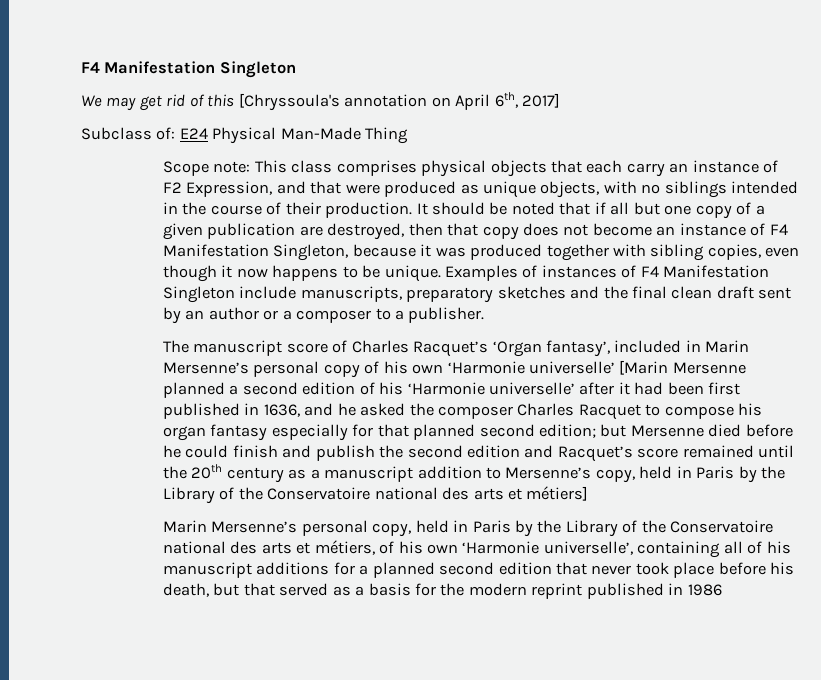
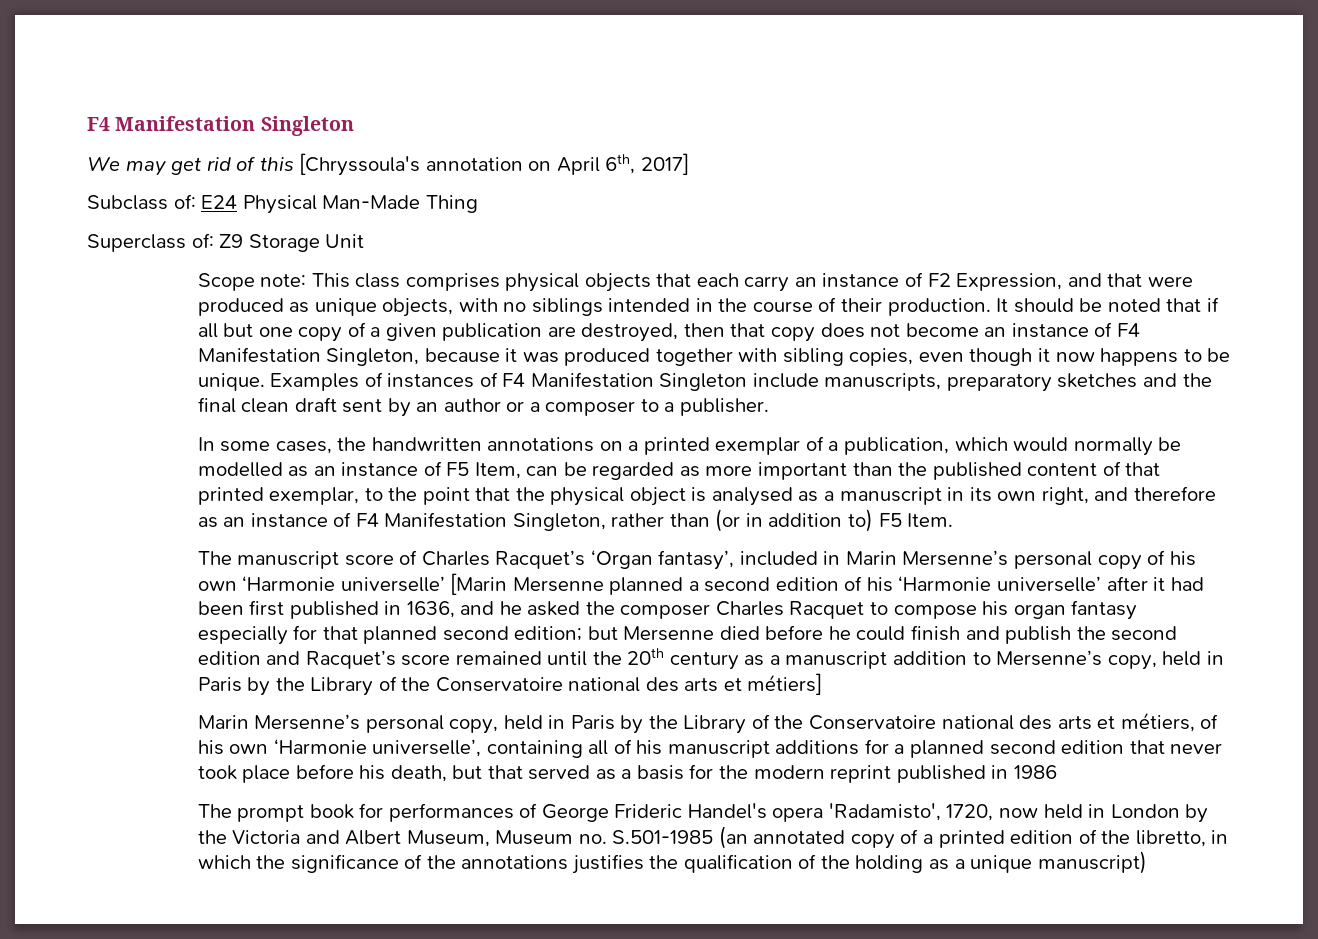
+ Superclass of: Z9 Storage Unit
+ In some cases, the handwritten annotations on a printed exemplar of a publication, which would normally be modelled as an instance of F5 Item, can be regarded as more important than the published content of that printed exemplar, to the point that the physical object is analysed as a manuscript in its own right, and therefore as an instance of F4 Manifestation Singleton, rather than (or in addition to) F5 Item.
+ The prompt book for performances of George Frideric Handel's opera 'Radamisto', 1720, now held in London by the Victoria and Albert Museum, Museum no. S.501-1985 (an annotated copy of a printed edition of the libretto, in which the significance of the annotations justifies the qualification of the holding as a unique manuscript)

